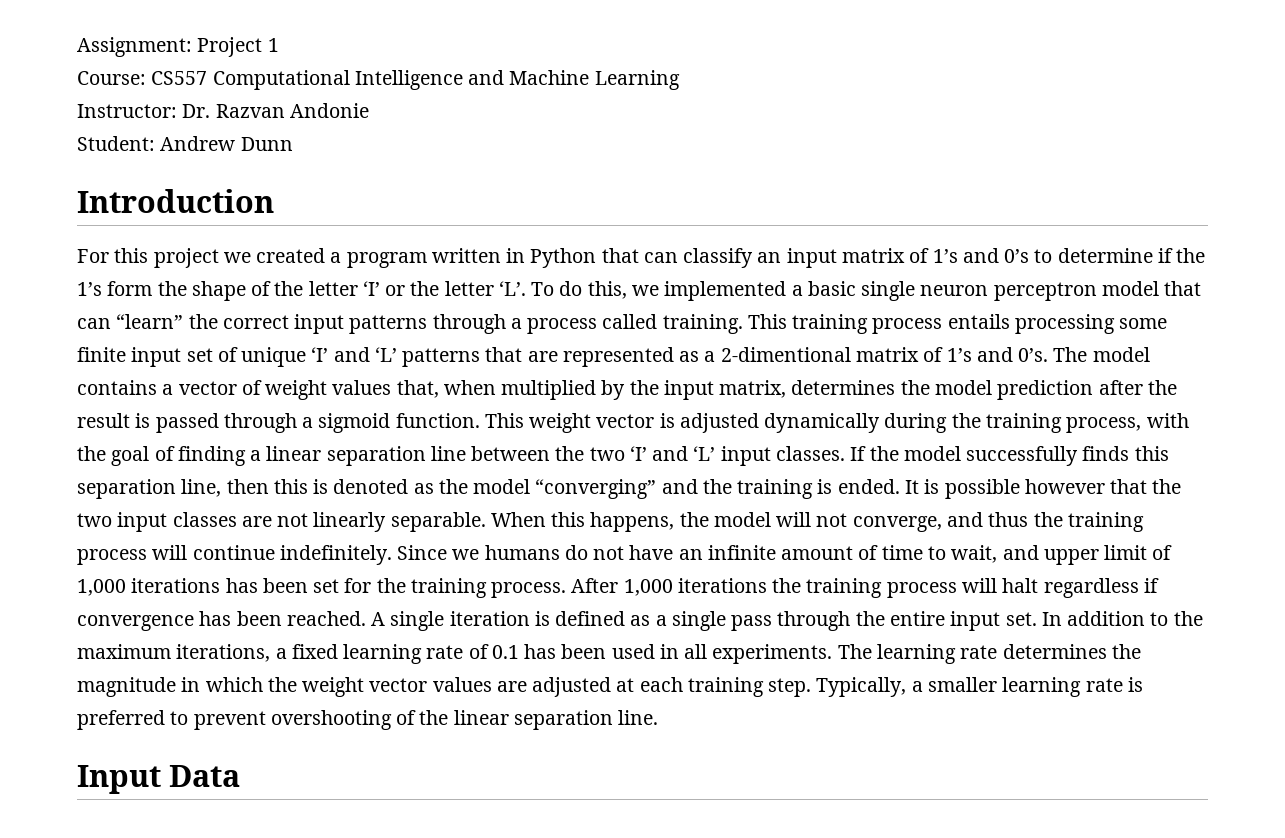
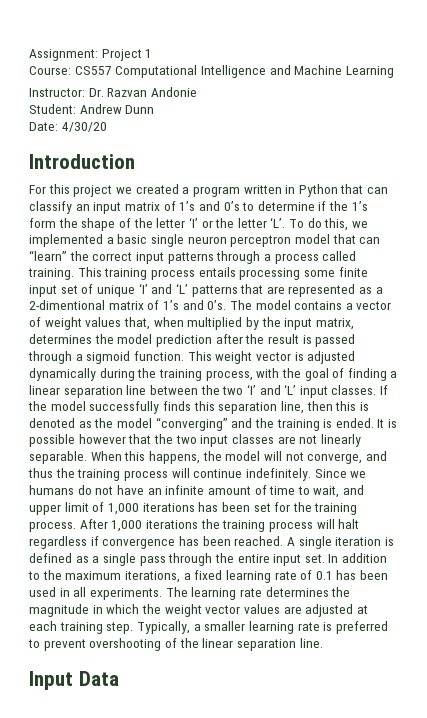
+ Date: 4/30/20

